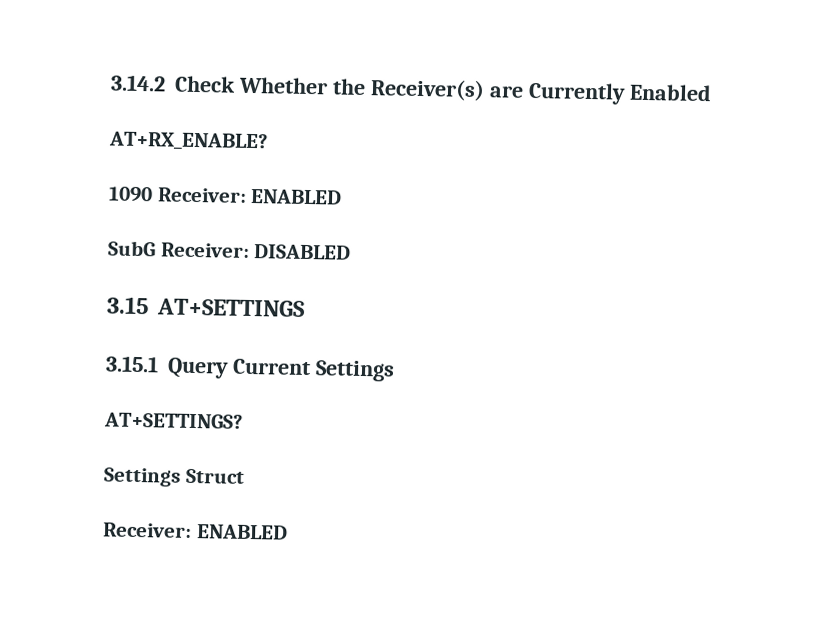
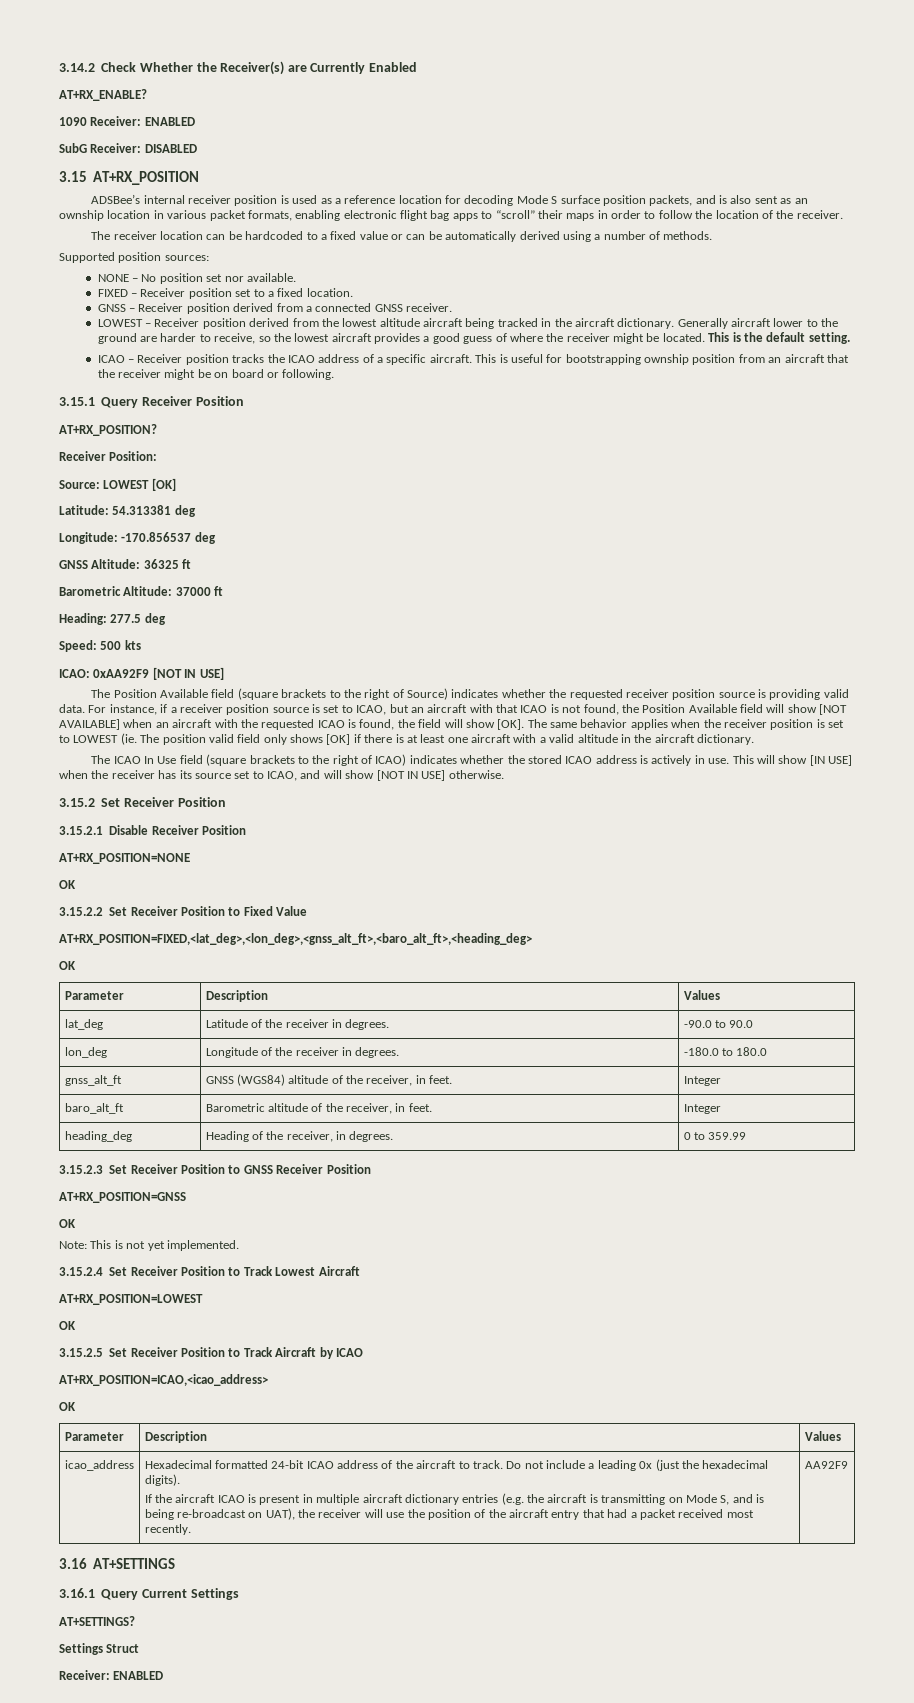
- 3.15 AT+SETTINGS
+ 3.15 AT+RX_POSITION
+ ADSBee’s internal receiver position is used as a reference location for decoding Mode S surface position packets, and is also sent as an ownship location in various packet formats, enabling electronic flight bag apps to “scroll” their maps in order to follow the location of the receiver.
+ The receiver location can be hardcoded to a fixed value or can be automatically derived using a number of methods.
+ Supported position sources:
+ NONE – No position set nor available.
+ FIXED – Receiver position set to a fixed location.
+ GNSS – Receiver position derived from a connected GNSS receiver.
+ LOWEST – Receiver position derived from the lowest altitude aircraft being tracked in the aircraft dictionary. Generally aircraft lower to the ground are harder to receive, so the lowest aircraft provides a good guess of where the receiver might be located. This is the default setting.
+ ICAO – Receiver position tracks the ICAO address of a specific aircraft. This is useful for bootstrapping ownship position from an aircraft that the receiver might be on board or following.
+ 3.15.1 Query Receiver Position
+ AT+RX_POSITION?
+ Receiver Position:
+ Source: LOWEST [OK]
+ Latitude: 54.313381 deg
+ Longitude: -170.856537 deg
+ GNSS Altitude: 36325 ft
+ Barometric Altitude: 37000 ft
+ Heading: 277.5 deg
+ Speed: 500 kts
+ ICAO: 0xAA92F9 [NOT IN USE]
+ The Position Available field (square brackets to the right of Source) indicates whether the requested receiver position source is providing valid data. For instance, if a receiver position source is set to ICAO, but an aircraft with that ICAO is not found, the Position Available field will show [NOT AVAILABLE] when an aircraft with the requested ICAO is found, the field will show [OK]. The same behavior applies when the receiver position is set to LOWEST (ie. The position valid field only shows [OK] if there is at least one aircraft with a valid altitude in the aircraft dictionary.
+ The ICAO In Use field (square brackets to the right of ICAO) indicates whether the stored ICAO address is actively in use. This will show [IN USE] when the receiver has its source set to ICAO, and will show [NOT IN USE] otherwise.
+ 3.15.2 Set Receiver Position
+ 3.15.2.1 Disable Receiver Position
+ AT+RX_POSITION=NONE
+ OK
+ 3.15.2.2 Set Receiver Position to Fixed Value
+ AT+RX_POSITION=FIXED,<lat_deg>,<lon_deg>,<gnss_alt_ft>,<baro_alt_ft>,<heading_deg>
+ OK
+ Parameter | Description | Values
+ lat_deg | Latitude of the receiver in degrees. | -90.0 to 90.0
+ lon_deg | Longitude of the receiver in degrees. | -180.0 to 180.0
+ gnss_alt_ft | GNSS (WGS84) altitude of the receiver, in feet. | Integer
+ baro_alt_ft | Barometric altitude of the receiver, in feet. | Integer
+ heading_deg | Heading of the receiver, in degrees. | 0 to 359.99
+ 3.15.2.3 Set Receiver Position to GNSS Receiver Position
+ AT+RX_POSITION=GNSS
+ OK
+ Note: This is not yet implemented.
+ 3.15.2.4 Set Receiver Position to Track Lowest Aircraft
+ AT+RX_POSITION=LOWEST
+ OK
+ 3.15.2.5 Set Receiver Position to Track Aircraft by ICAO
+ AT+RX_POSITION=ICAO,<icao_address>
+ OK
+ Parameter | Description | Values
+ icao_address | Hexadecimal formatted 24-bit ICAO address of the aircraft to track. Do not include a leading 0x (just the hexadecimal digits).
+ If the aircraft ICAO is present in multiple aircraft dictionary entries (e.g. the aircraft is transmitting on Mode S, and is being re-broadcast on UAT), the receiver will use the position of the aircraft entry that had a packet received most recently. | AA92F9
+ 3.16 AT+SETTINGS
- 3.15.1 Query Current Settings
+ 3.16.1 Query Current Settings

